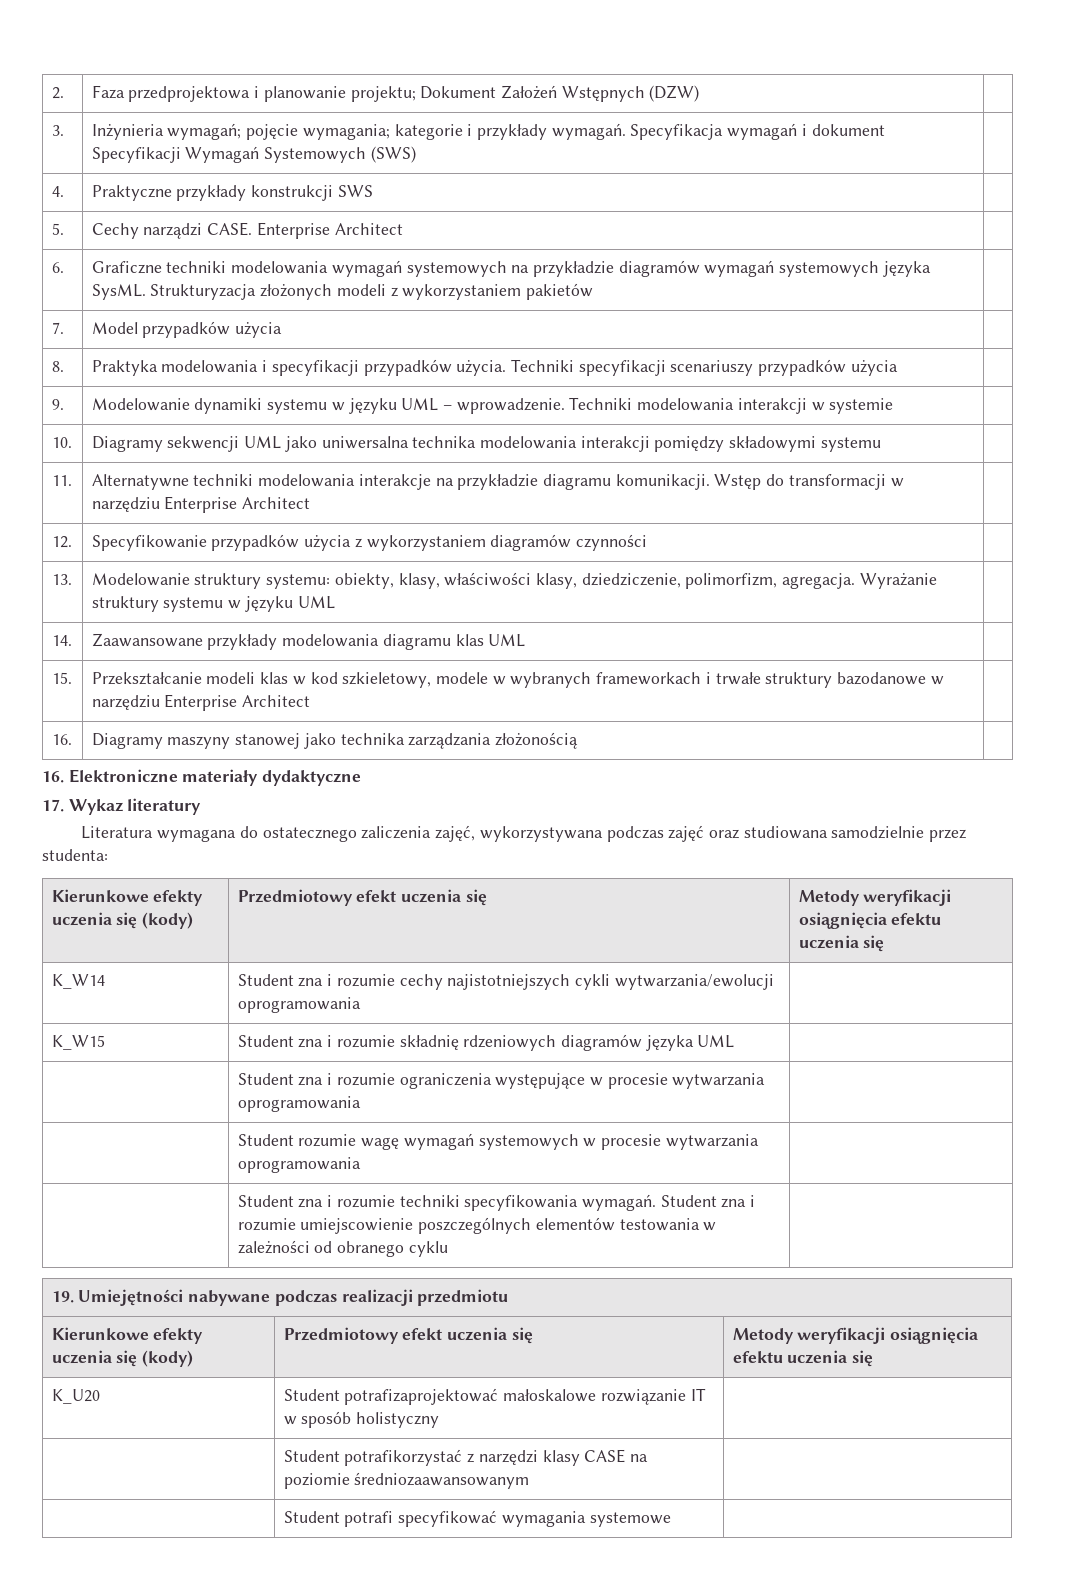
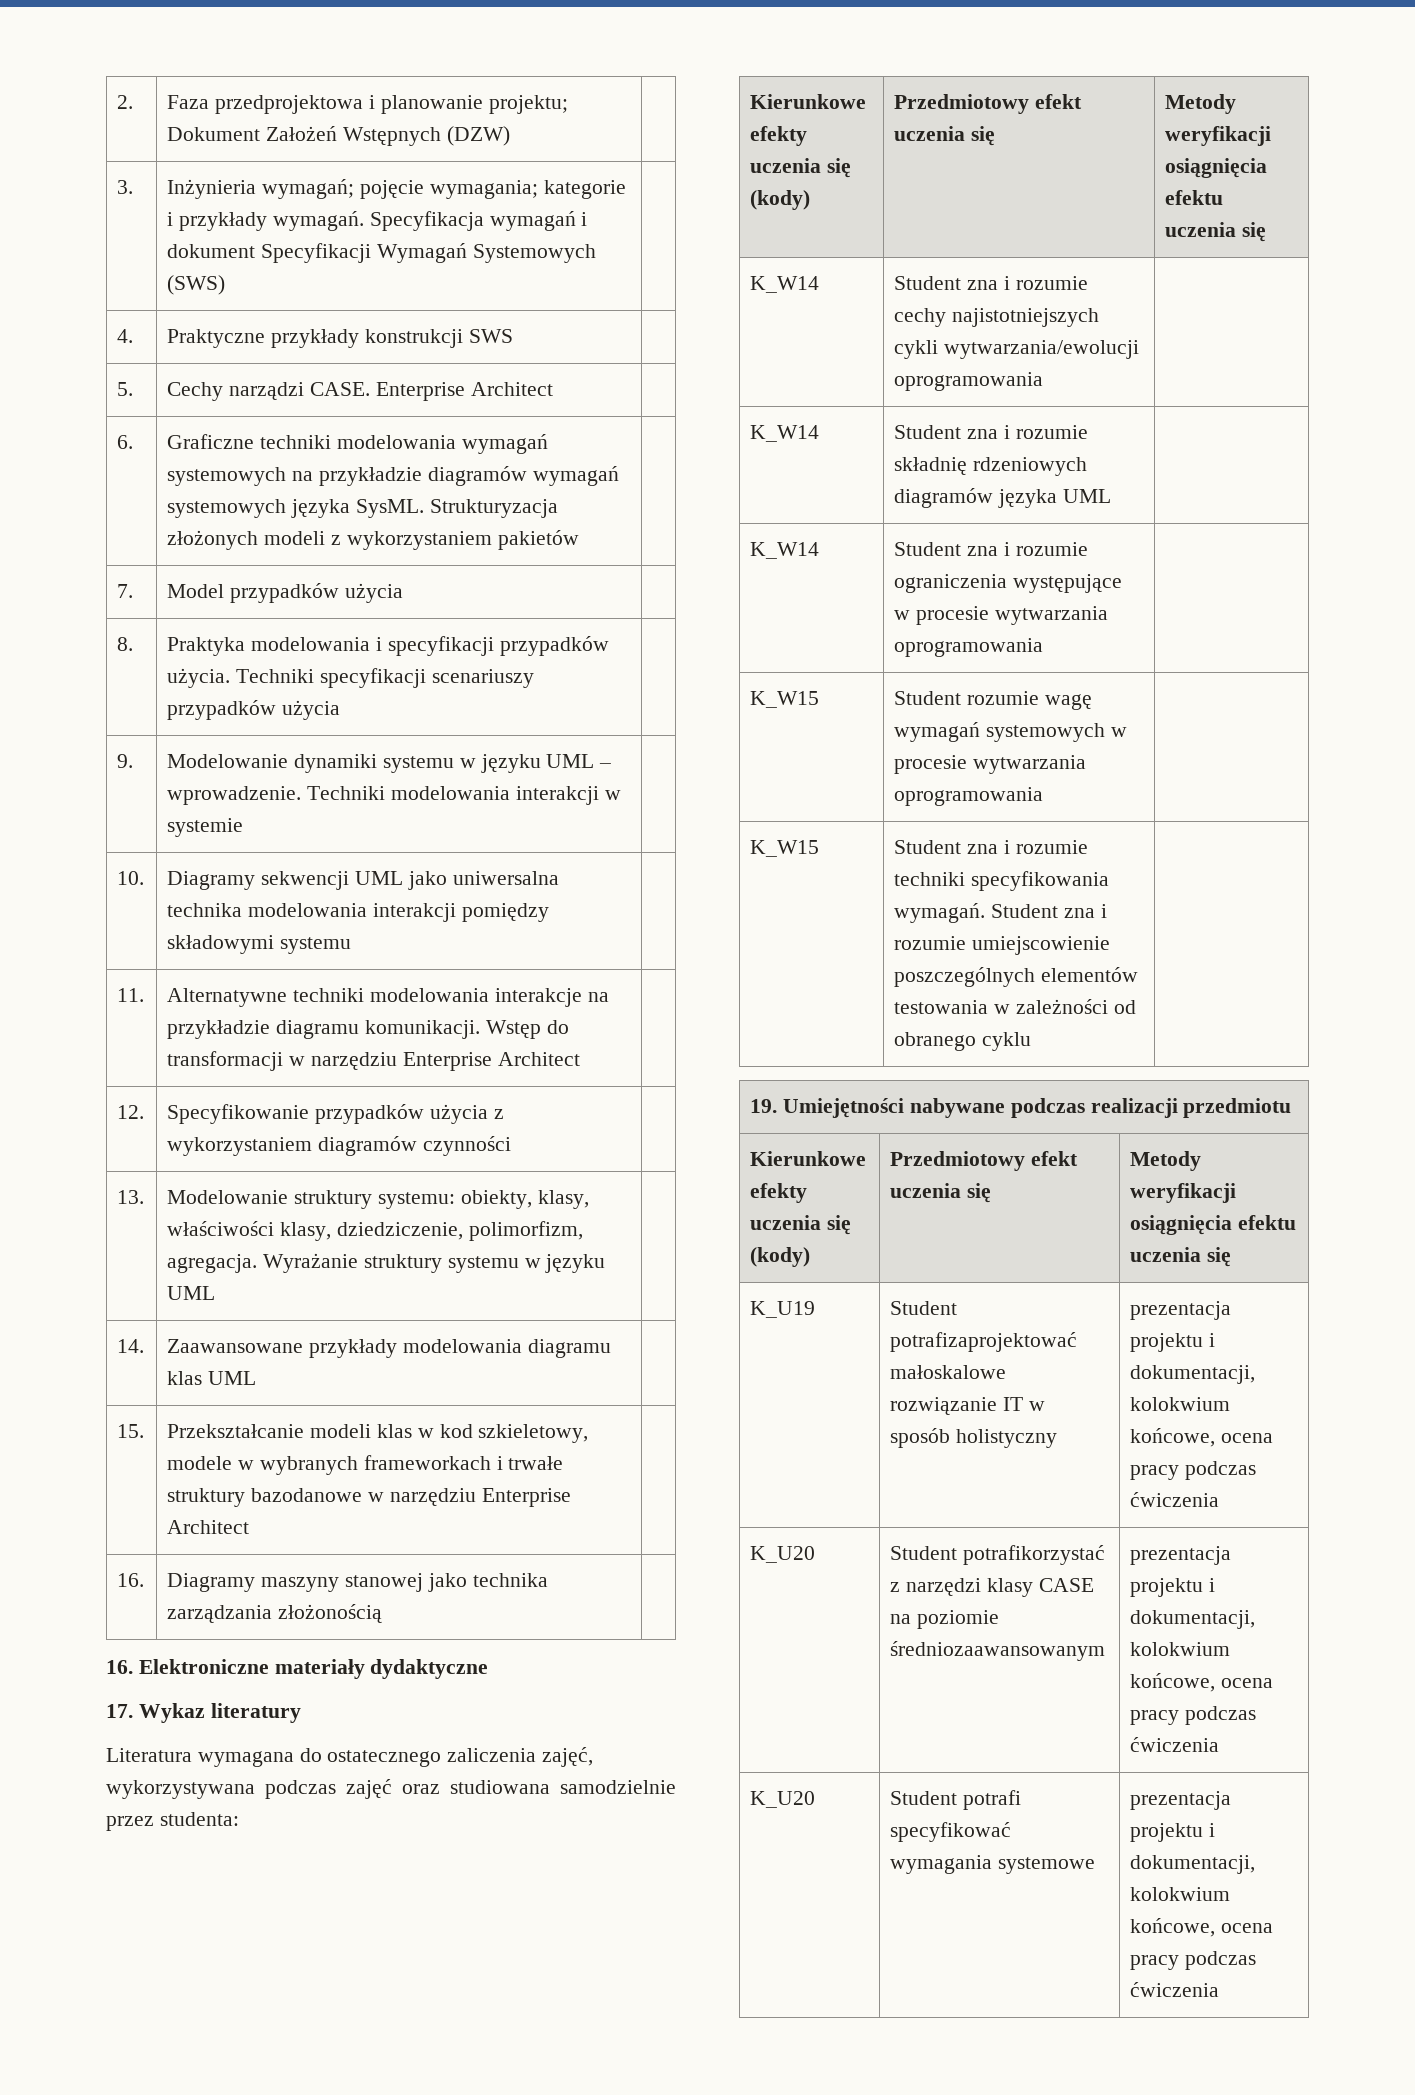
- K_W15 | Student zna i rozumie składnię rdzeniowych diagramów języka UML |
+ K_W14 | Student zna i rozumie składnię rdzeniowych diagramów języka UML |
- | Student zna i rozumie ograniczenia występujące w procesie wytwarzania oprogramowania |
+ K_W14 | Student zna i rozumie ograniczenia występujące w procesie wytwarzania oprogramowania |
- | Student rozumie wagę wymagań systemowych w procesie wytwarzania oprogramowania |
+ K_W15 | Student rozumie wagę wymagań systemowych w procesie wytwarzania oprogramowania |
- | Student zna i rozumie techniki specyfikowania wymagań. Student zna i rozumie umiejscowienie poszczególnych elementów testowania w zależności od obranego cyklu |
+ K_W15 | Student zna i rozumie techniki specyfikowania wymagań. Student zna i rozumie umiejscowienie poszczególnych elementów testowania w zależności od obranego cyklu |
- K_U20 | Student potrafizaprojektować małoskalowe rozwiązanie IT w sposób holistyczny |
- | Student potrafikorzystać z narzędzi klasy CASE na poziomie średniozaawansowanym |
- | Student potrafi specyfikować wymagania systemowe |
+ K_U19 | Student potrafizaprojektować małoskalowe rozwiązanie IT w sposób holistyczny | prezentacja projektu i dokumentacji, kolokwium końcowe, ocena pracy podczas ćwiczenia
+ K_U20 | Student potrafikorzystać z narzędzi klasy CASE na poziomie średniozaawansowanym | prezentacja projektu i dokumentacji, kolokwium końcowe, ocena pracy podczas ćwiczenia
+ K_U20 | Student potrafi specyfikować wymagania systemowe | prezentacja projektu i dokumentacji, kolokwium końcowe, ocena pracy podczas ćwiczenia

